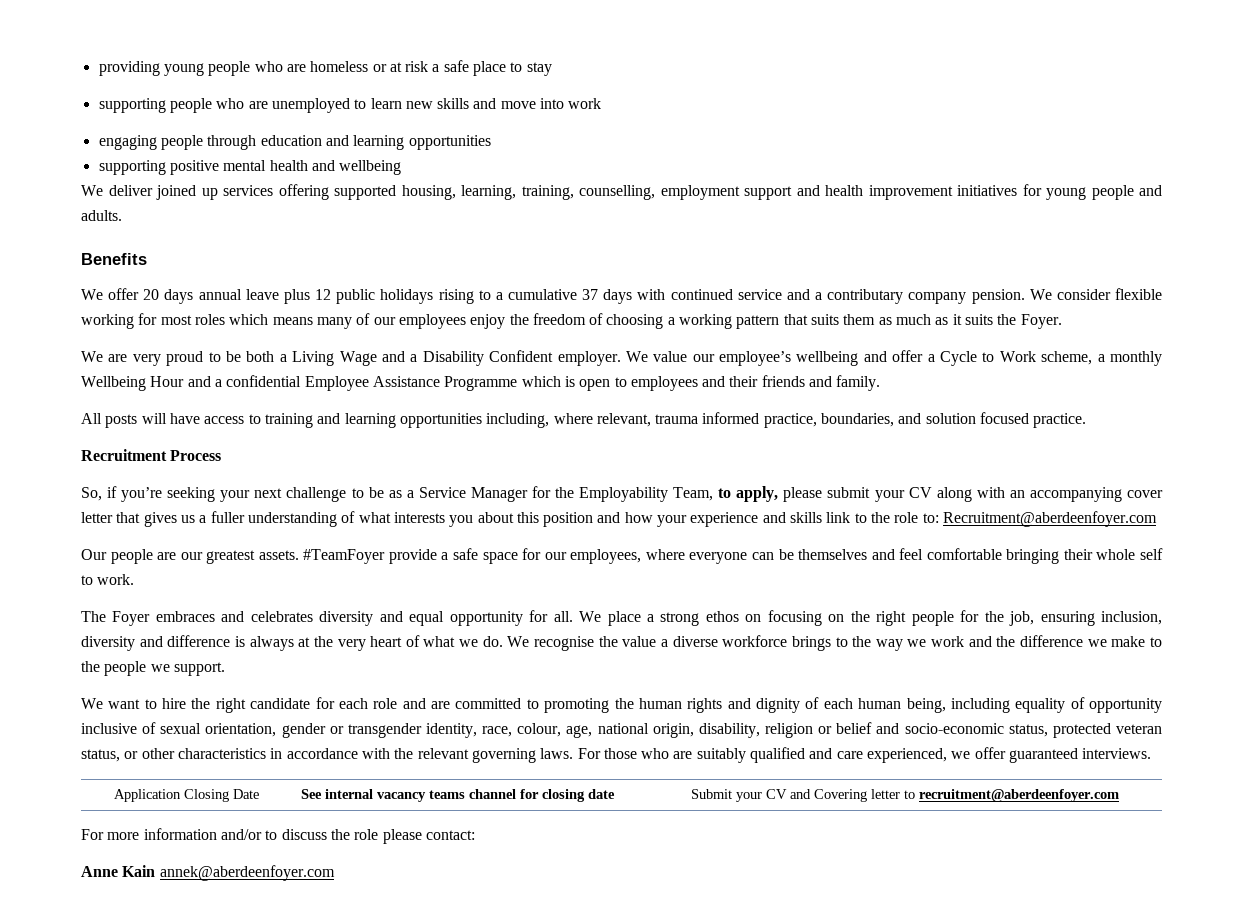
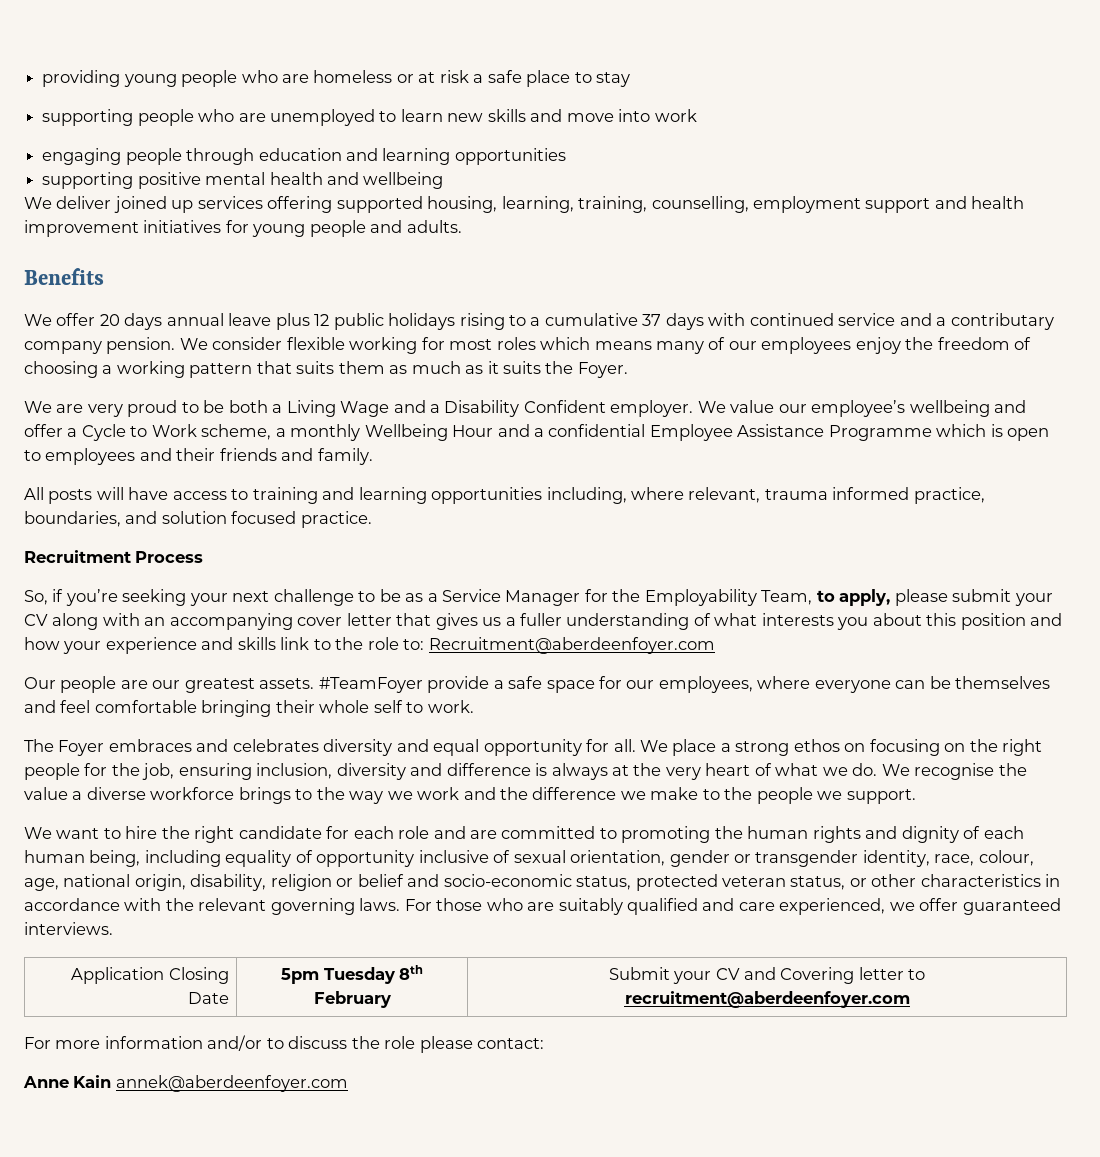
- Application Closing Date | See internal vacancy teams channel for closing date | Submit your CV and Covering letter to recruitment@aberdeenfoyer.com
+ Application Closing Date | 5pm Tuesday 8th February | Submit your CV and Covering letter to recruitment@aberdeenfoyer.com

